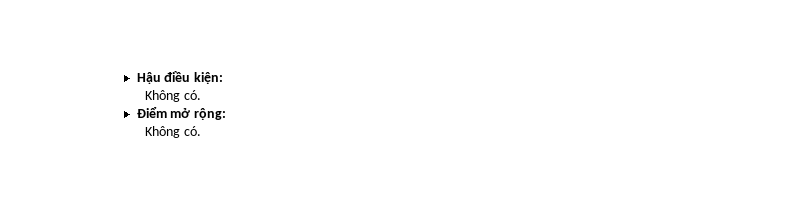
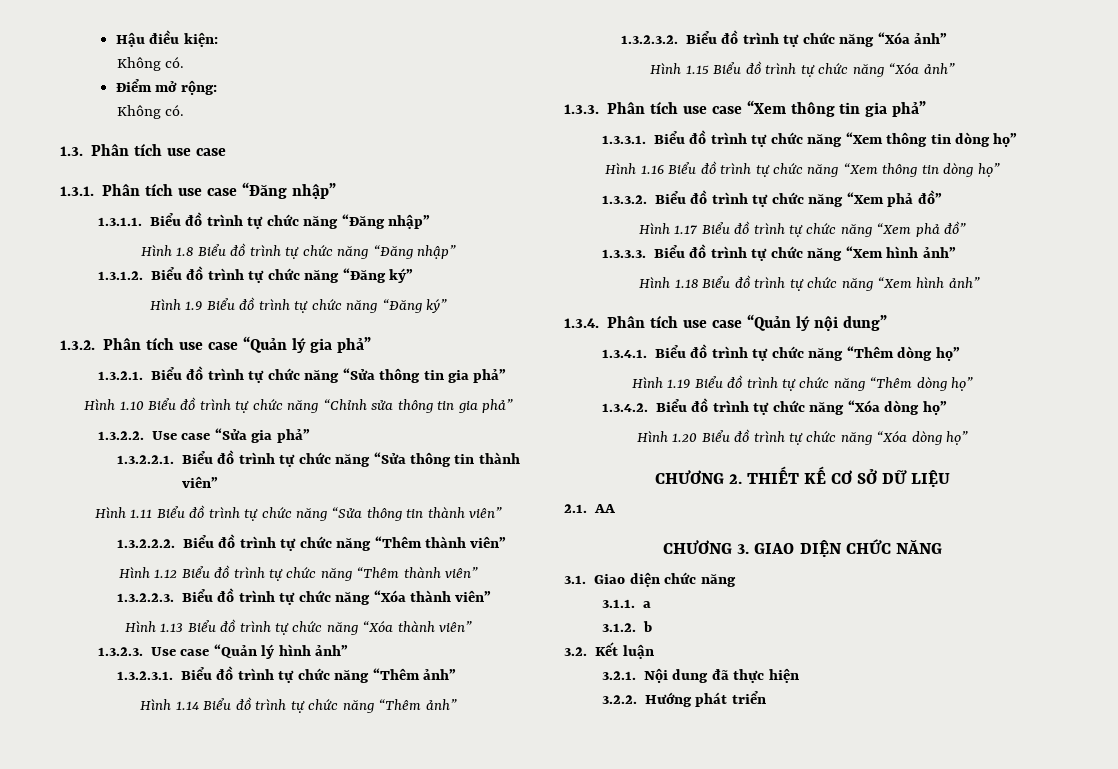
+ 1.3. Phân tích use case
+ 1.3.1. Phân tích use case “Đăng nhập”
+ 1.3.1.1. Biểu đồ trình tự chức năng “Đăng nhập”
+ Hình 1.8 Biểu đồ trình tự chức năng “Đăng nhập”
+ 1.3.1.2. Biểu đồ trình tự chức năng “Đăng ký”
+ Hình 1.9 Biểu đồ trình tự chức năng “Đăng ký”
+ 1.3.2. Phân tích use case “Quản lý gia phả”
+ 1.3.2.1. Biểu đồ trình tự chức năng “Sửa thông tin gia phả”
+ Hình 1.10 Biểu đồ trình tự chức năng “Chỉnh sửa thông tin gia phả”
+ 1.3.2.2. Use case “Sửa gia phả”
+ 1.3.2.2.1. Biểu đồ trình tự chức năng “Sửa thông tin thành viên”
+ Hình 1.11 Biểu đồ trình tự chức năng “Sửa thông tin thành viên”
+ 1.3.2.2.2. Biểu đồ trình tự chức năng “Thêm thành viên”
+ Hình 1.12 Biểu đồ trình tự chức năng “Thêm thành viên”
+ 1.3.2.2.3. Biểu đồ trình tự chức năng “Xóa thành viên”
+ Hình 1.13 Biểu đồ trình tự chức năng “Xóa thành viên”
+ 1.3.2.3. Use case “Quản lý hình ảnh”
+ 1.3.2.3.1. Biểu đồ trình tự chức năng “Thêm ảnh”
+ Hình 1.14 Biểu đồ trình tự chức năng “Thêm ảnh”
+ 1.3.2.3.2. Biểu đồ trình tự chức năng “Xóa ảnh”
+ Hình 1.15 Biểu đồ trình tự chức năng “Xóa ảnh”
+ 1.3.3. Phân tích use case “Xem thông tin gia phả”
+ 1.3.3.1. Biểu đồ trình tự chức năng “Xem thông tin dòng họ”
+ Hình 1.16 Biểu đồ trình tự chức năng “Xem thông tin dòng họ”
+ 1.3.3.2. Biểu đồ trình tự chức năng “Xem phả đồ”
+ Hình 1.17 Biểu đồ trình tự chức năng “Xem phả đồ”
+ 1.3.3.3. Biểu đồ trình tự chức năng “Xem hình ảnh”
+ Hình 1.18 Biểu đồ trình tự chức năng “Xem hình ảnh”
+ 1.3.4. Phân tích use case “Quản lý nội dung”
+ 1.3.4.1. Biểu đồ trình tự chức năng “Thêm dòng họ”
+ Hình 1.19 Biểu đồ trình tự chức năng “Thêm dòng họ”
+ 1.3.4.2. Biểu đồ trình tự chức năng “Xóa dòng họ”
+ Hình 1.20 Biểu đồ trình tự chức năng “Xóa dòng họ”
+ CHƯƠNG 2. THIẾT KẾ CƠ SỞ DỮ LIỆU
+ 2.1. AA
+ CHƯƠNG 3. GIAO DIỆN CHỨC NĂNG
+ 3.1. Giao diện chức năng
+ 3.1.1. a
+ 3.1.2. b
+ 3.2. Kết luận
+ 3.2.1. Nội dung đã thực hiện
+ 3.2.2. Hướng phát triển

